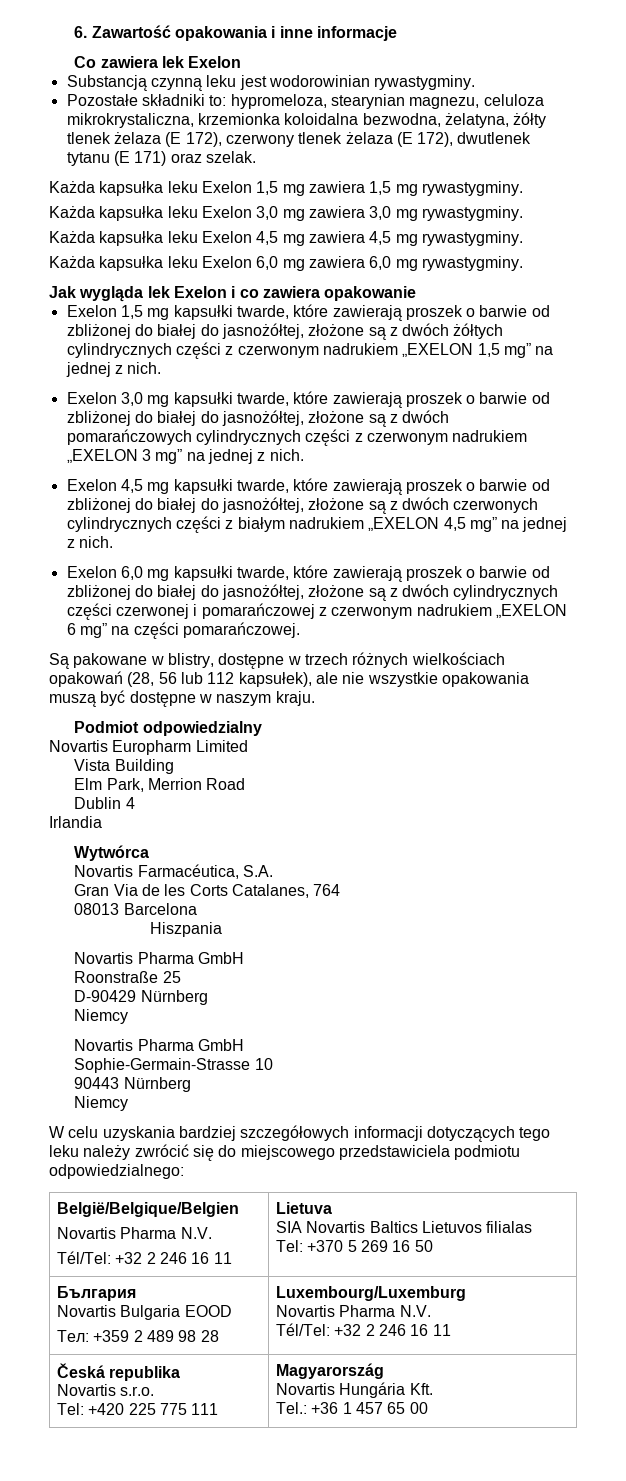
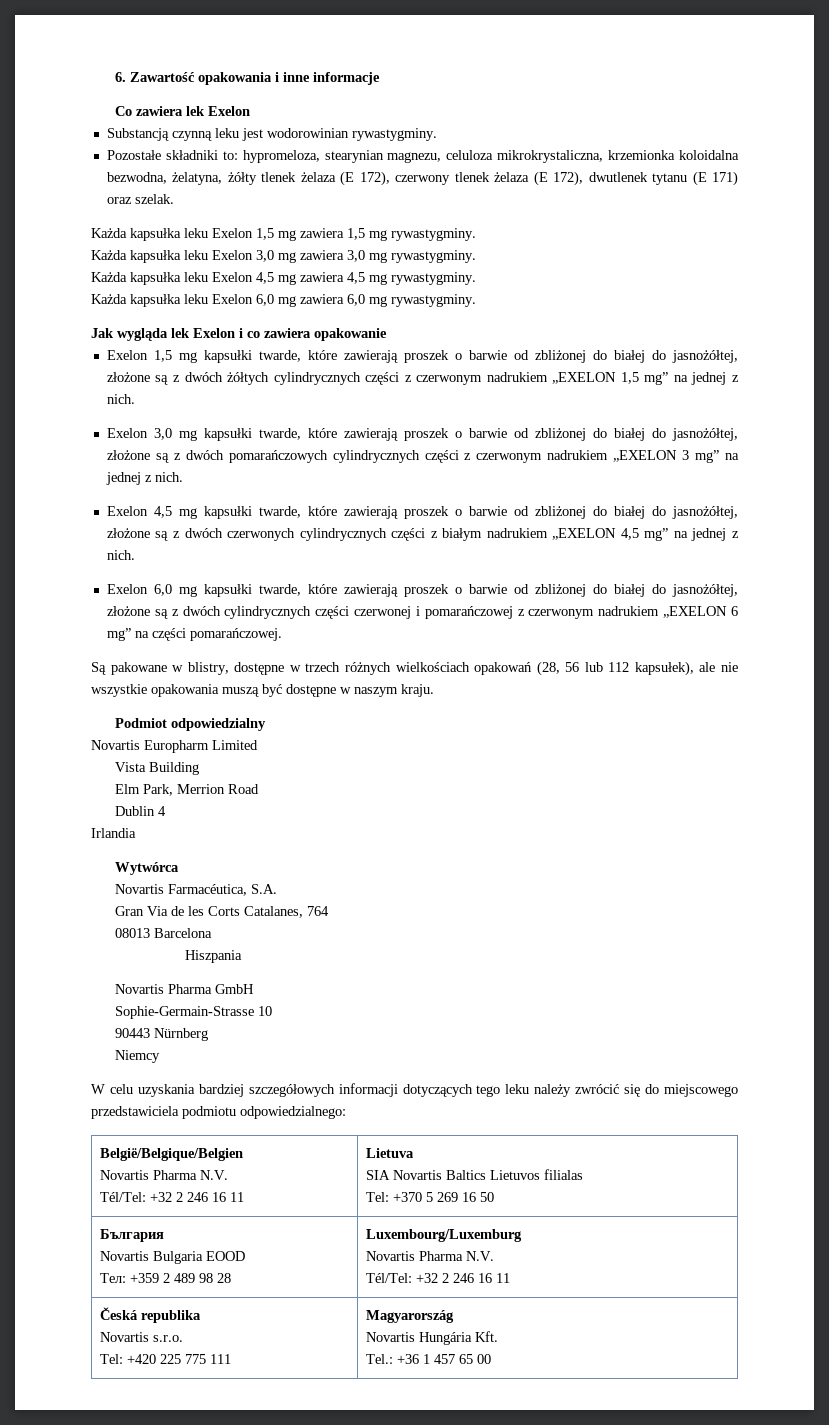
- Roonstraße 25
- D-90429 Nürnberg
- Niemcy
- Novartis Pharma GmbH

